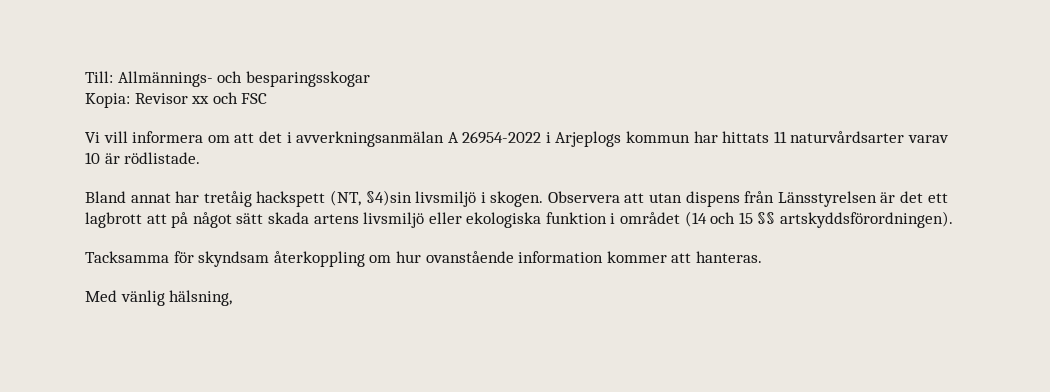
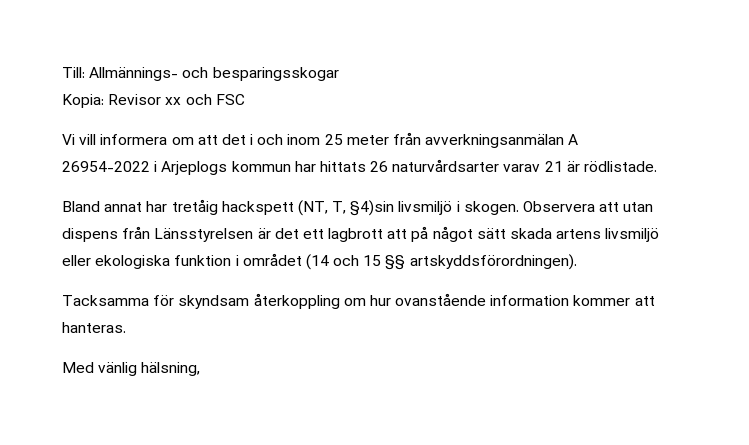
- Vi vill informera om att det i avverkningsanmälan A 26954-2022 i Arjeplogs kommun har hittats 11 naturvårdsarter varav 10 är rödlistade.
+ Vi vill informera om att det i och inom 25 meter från avverkningsanmälan A 26954-2022 i Arjeplogs kommun har hittats 26 naturvårdsarter varav 21 är rödlistade.
- Bland annat har tretåig hackspett (NT, §4)sin livsmiljö i skogen.
+ Bland annat har tretåig hackspett (NT, T, §4)sin livsmiljö i skogen.

